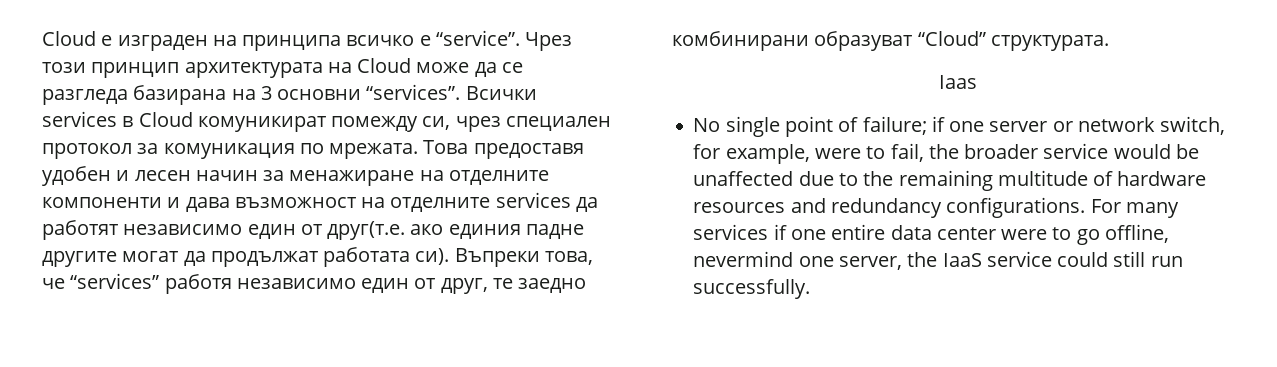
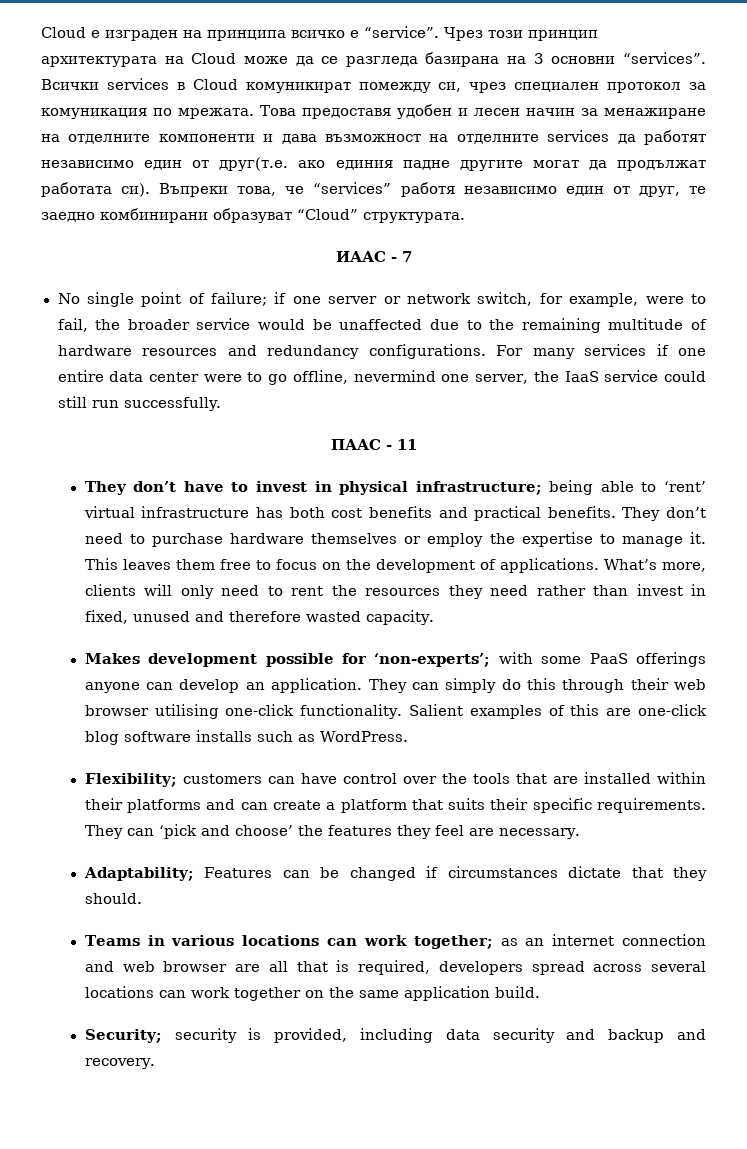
- Iaas
+ ИААС - 7
+ ПААС - 11
+ They don’t have to invest in physical infrastructure; being able to ‘rent’ virtual infrastructure has both cost benefits and practical benefits. They don’t need to purchase hardware themselves or employ the expertise to manage it. This leaves them free to focus on the development of applications. What’s more, clients will only need to rent the resources they need rather than invest in fixed, unused and therefore wasted capacity.
+ Makes development possible for ‘non-experts’; with some PaaS offerings anyone can develop an application. They can simply do this through their web browser utilising one-click functionality. Salient examples of this are one-click blog software installs such as WordPress.
+ Flexibility; customers can have control over the tools that are installed within their platforms and can create a platform that suits their specific requirements. They can ‘pick and choose’ the features they feel are necessary.
+ Adaptability; Features can be changed if circumstances dictate that they should.
+ Teams in various locations can work together; as an internet connection and web browser are all that is required, developers spread across several locations can work together on the same application build.
+ Security; security is provided, including data security and backup and recovery.

